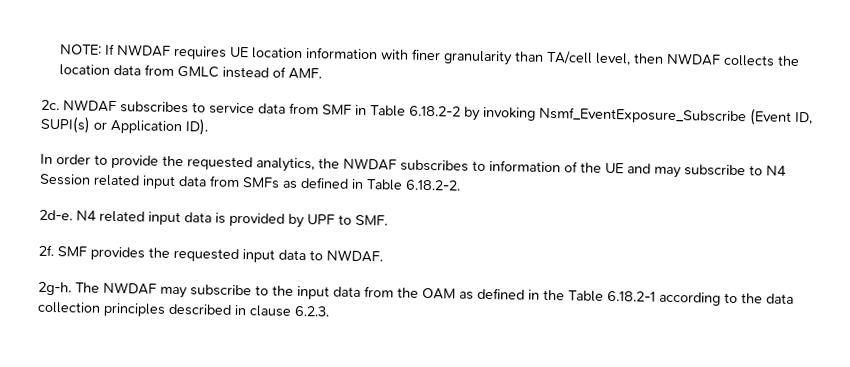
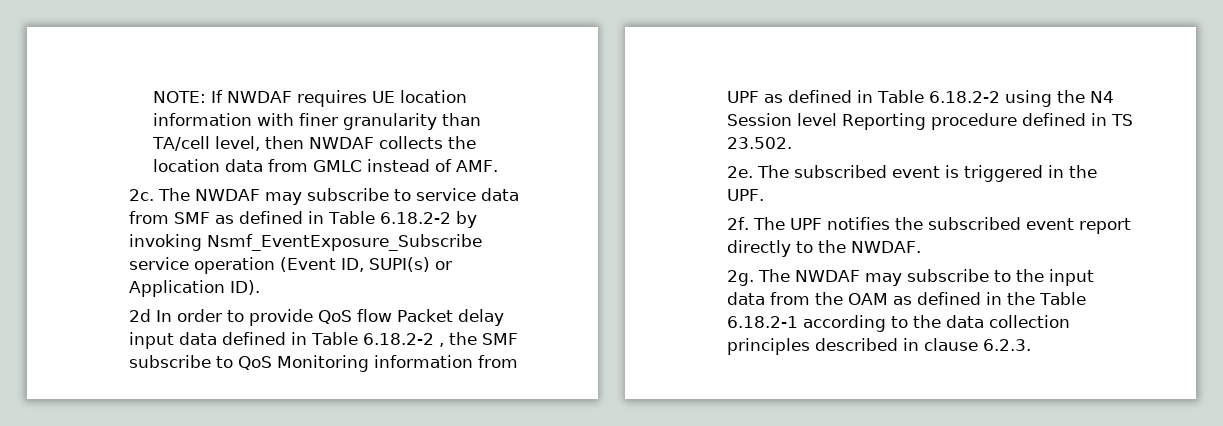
- NWDAF subscribes to service data from SMF in Table 6.18.2-2 by invoking Nsmf_EventExposure_Subscribe (Event ID, SUPI(s) or Application ID).
+ The NWDAF may subscribe to service data from SMF as defined in Table 6.18.2-2 by invoking Nsmf_EventExposure_Subscribe service operation (Event ID, SUPI(s) or Application ID).
- In order to provide the requested analytics, the NWDAF subscribes to information of the UE and may subscribe to N4 Session related input data from SMFs as defined in Table 6.18.2-2.
- 2d-e. N4 related input data is provided by UPF to SMF.
- 2f. SMF provides the requested input data to NWDAF.
+ 2d In order to provide QoS flow Packet delay input data defined in Table 6.18.2-2 , the SMF subscribe to QoS Monitoring information from UPF as defined in Table 6.18.2-2 using the N4 Session level Reporting procedure defined in TS 23.502.
+ 2e. The subscribed event is triggered in the UPF.
+ 2f. The UPF notifies the subscribed event report directly to the NWDAF.
- 2g-h.
+ 2g.

